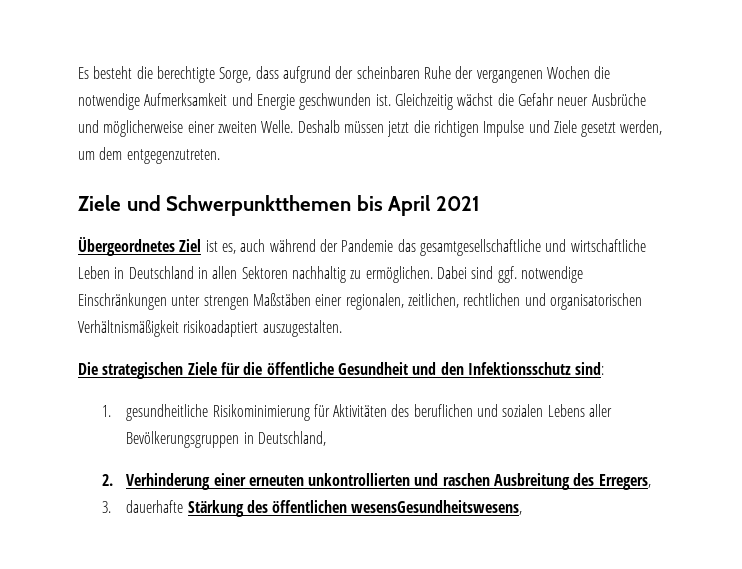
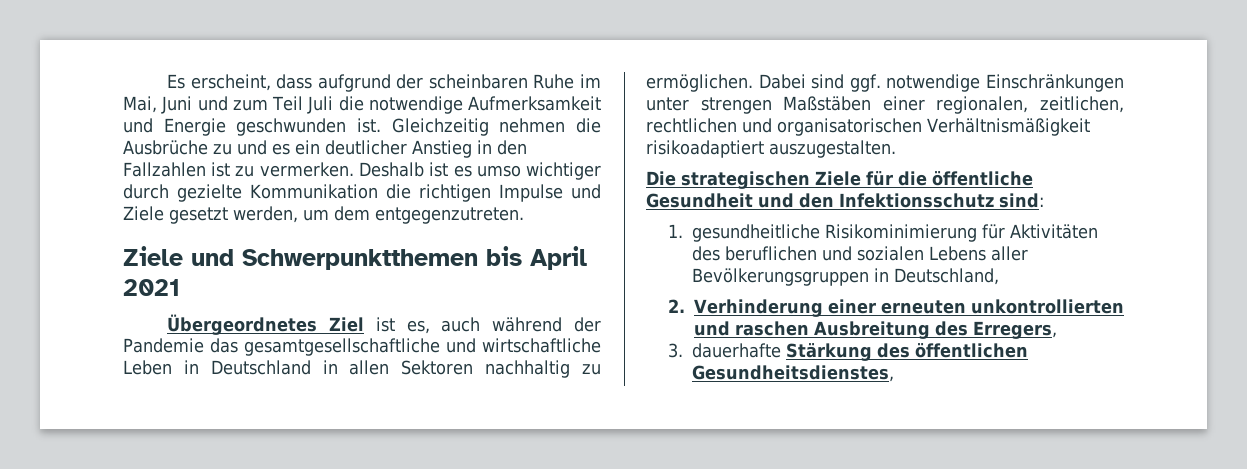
- Es besteht die berechtigte Sorge, dass aufgrund der scheinbaren Ruhe der vergangenen Wochen die notwendige Aufmerksamkeit und Energie geschwunden ist.
+ Es erscheint, dass aufgrund der scheinbaren Ruhe im Mai, Juni und zum Teil Juli die notwendige Aufmerksamkeit und Energie geschwunden ist.
- Gleichzeitig wächst die Gefahr neuer Ausbrüche und möglicherweise einer zweiten Welle. Deshalb müssen jetzt die richtigen Impulse und Ziele gesetzt werden, um dem entgegenzutreten.
+ Gleichzeitig nehmen die Ausbrüche zu und es ein deutlicher Anstieg in den Fallzahlen ist zu vermerken. Deshalb ist es umso wichtiger durch gezielte Kommunikation die richtigen Impulse und Ziele gesetzt werden, um dem entgegenzutreten.
- 3. dauerhafte Stärkung des öffentlichen wesensGesundheitswesens,
+ 3. dauerhafte Stärkung des öffentlichen Gesundheitsdienstes,

